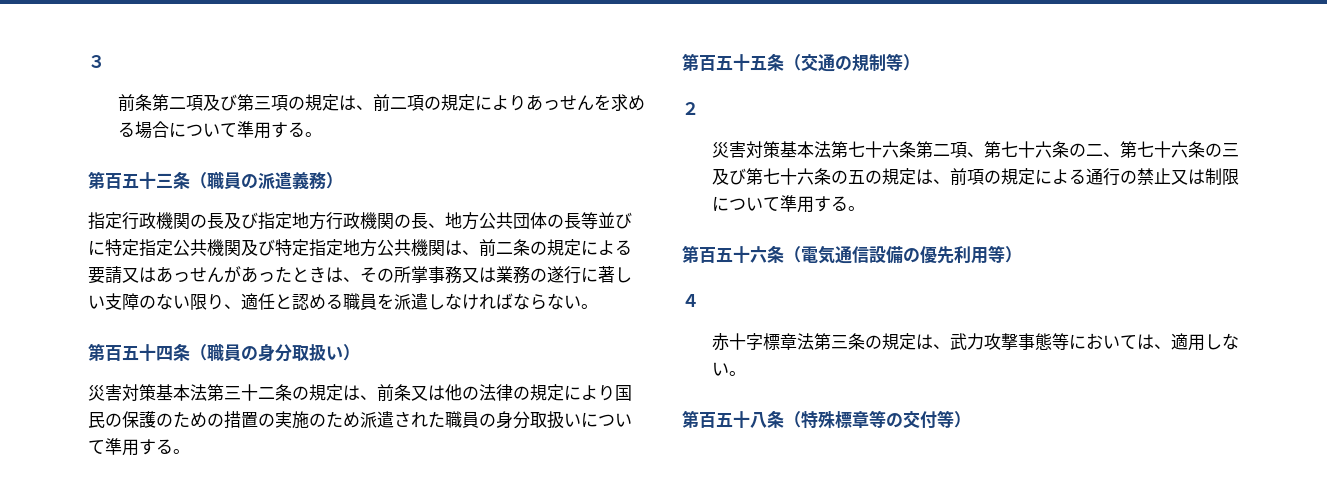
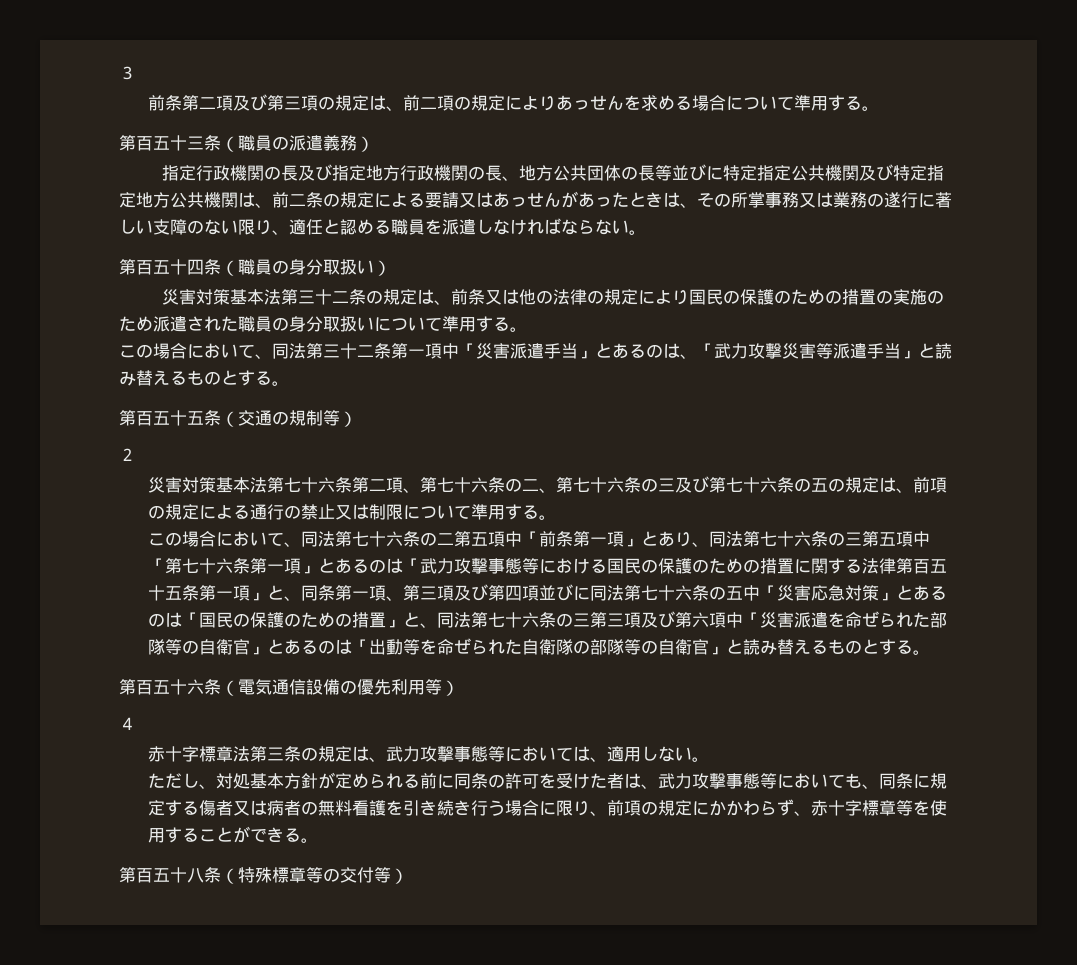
+ この場合において、同法第三十二条第一項中「災害派遣手当」とあるのは、「武力攻撃災害等派遣手当」と読み替えるものとする。
+ この場合において、同法第七十六条の二第五項中「前条第一項」とあり、同法第七十六条の三第五項中「第七十六条第一項」とあるのは「武力攻撃事態等における国民の保護のための措置に関する法律第百五十五条第一項」と、同条第一項、第三項及び第四項並びに同法第七十六条の五中「災害応急対策」とあるのは「国民の保護のための措置」と、同法第七十六条の三第三項及び第六項中「災害派遣を命ぜられた部隊等の自衛官」とあるのは「出動等を命ぜられた自衛隊の部隊等の自衛官」と読み替えるものとする。
+ ただし、対処基本方針が定められる前に同条の許可を受けた者は、武力攻撃事態等においても、同条に規定する傷者又は病者の無料看護を引き続き行う場合に限り、前項の規定にかかわらず、赤十字標章等を使用することができる。

